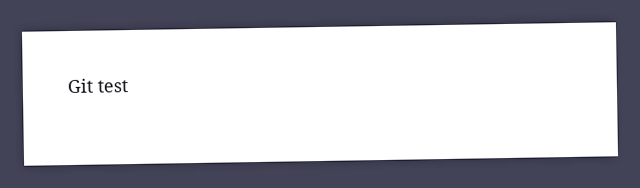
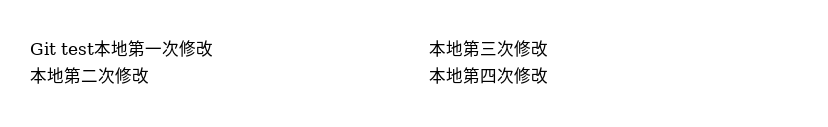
- Git test
+ Git test本地第一次修改
+ 本地第二次修改
+ 本地第三次修改
+ 本地第四次修改

